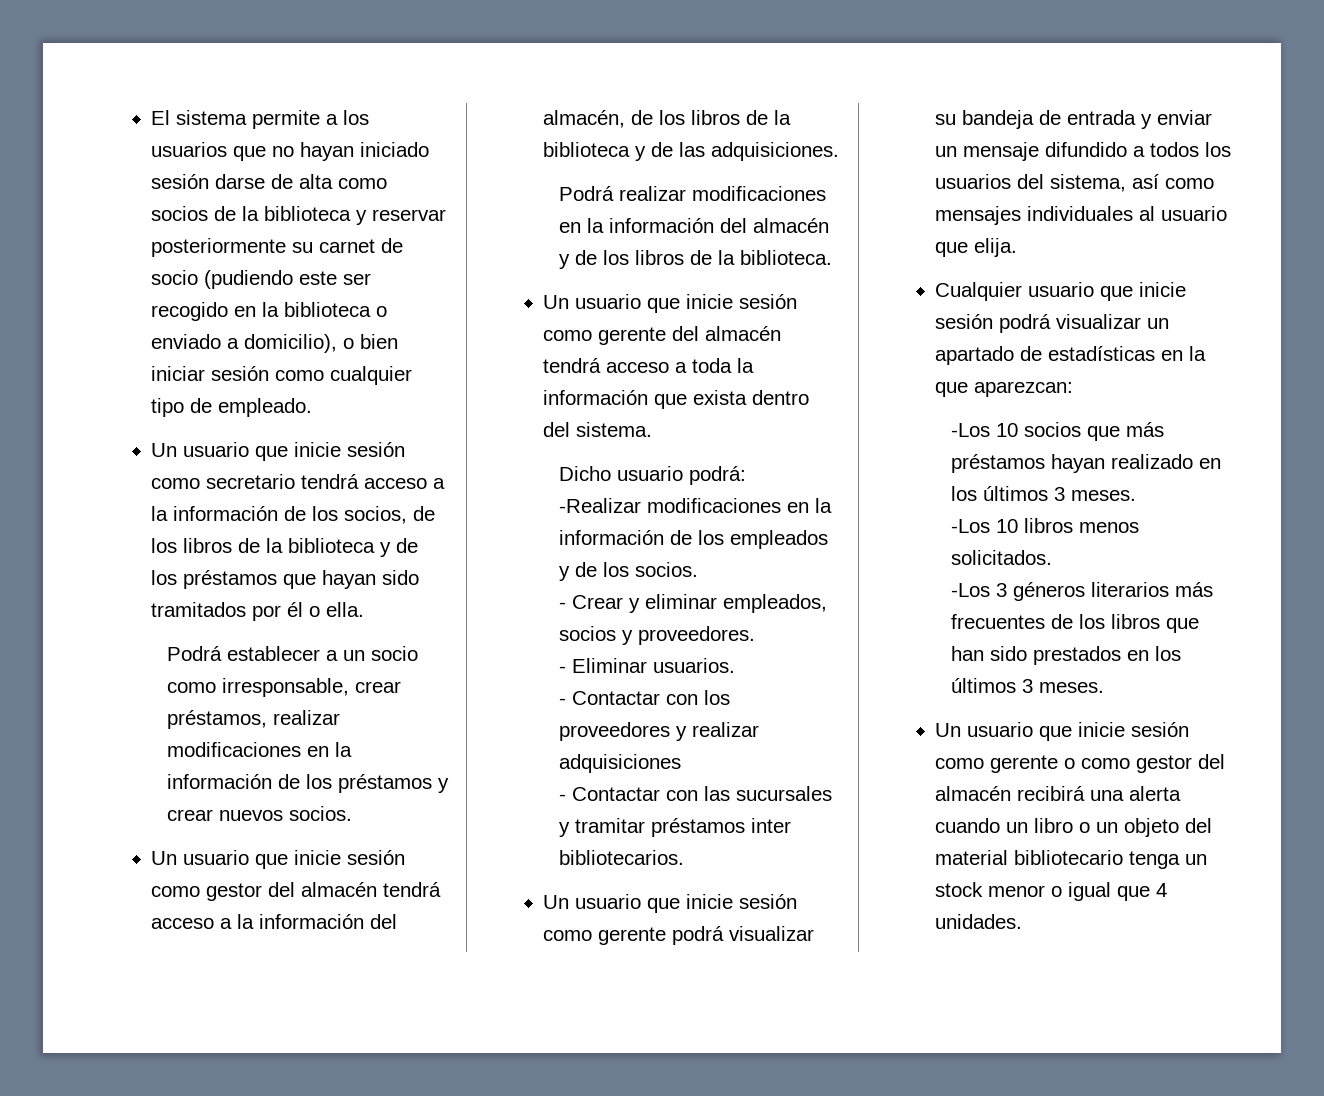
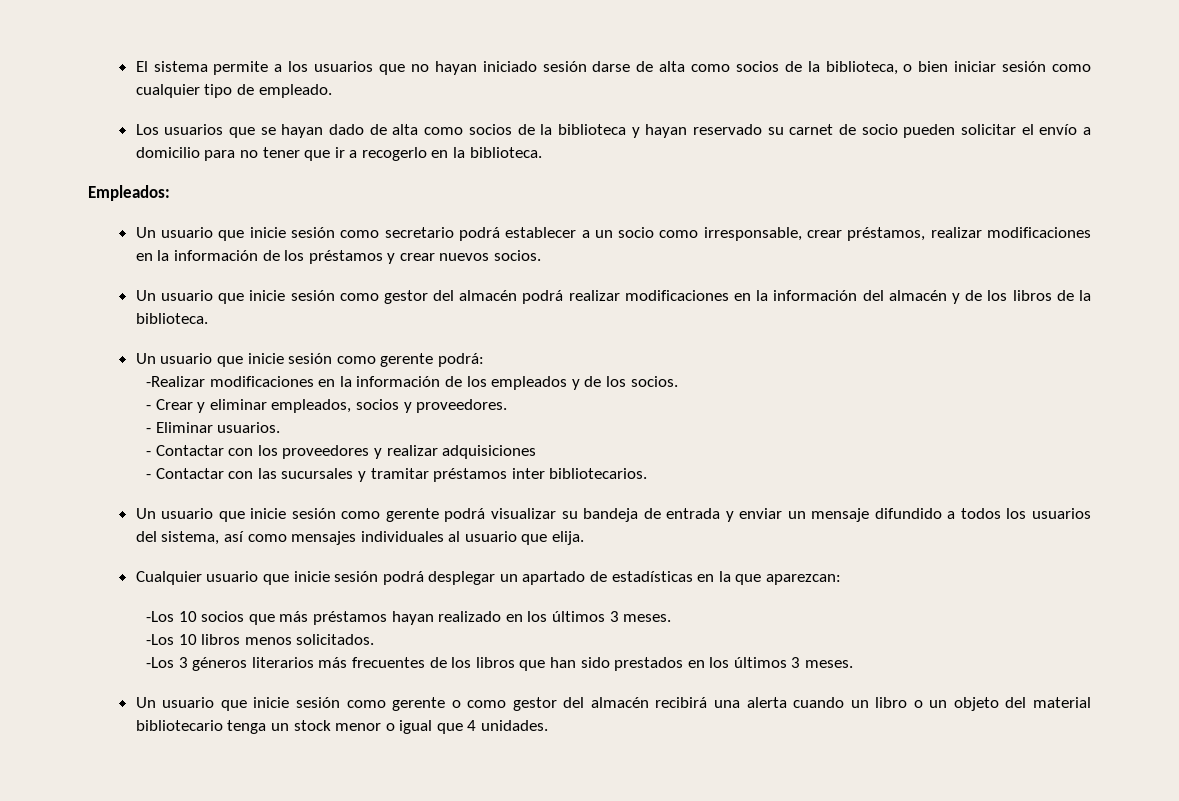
- El sistema permite a los usuarios que no hayan iniciado sesión darse de alta como socios de la biblioteca y reservar posteriormente su carnet de socio (pudiendo este ser recogido en la biblioteca o enviado a domicilio), o bien iniciar sesión como cualquier tipo de empleado.
+ El sistema permite a los usuarios que no hayan iniciado sesión darse de alta como socios de la biblioteca, o bien iniciar sesión como cualquier tipo de empleado.
+ Los usuarios que se hayan dado de alta como socios de la biblioteca y hayan reservado su carnet de socio pueden solicitar el envío a domicilio para no tener que ir a recogerlo en la biblioteca.
+ Empleados:
- Un usuario que inicie sesión como secretario tendrá acceso a la información de los socios, de los libros de la biblioteca y de los préstamos que hayan sido tramitados por él o ella.
- Podrá establecer a un socio como irresponsable, crear préstamos, realizar modificaciones en la información de los préstamos y crear nuevos socios.
+ Un usuario que inicie sesión como secretario podrá establecer a un socio como irresponsable, crear préstamos, realizar modificaciones en la información de los préstamos y crear nuevos socios.
- Un usuario que inicie sesión como gestor del almacén tendrá acceso a la información del almacén, de los libros de la biblioteca y de las adquisiciones.
- Podrá realizar modificaciones en la información del almacén y de los libros de la biblioteca.
+ Un usuario que inicie sesión como gestor del almacén podrá realizar modificaciones en la información del almacén y de los libros de la biblioteca.
- Un usuario que inicie sesión como gerente del almacén tendrá acceso a toda la información que exista dentro del sistema.
- Dicho usuario podrá:
+ Un usuario que inicie sesión como gerente podrá:
- Cualquier usuario que inicie sesión podrá visualizar un apartado de estadísticas en la que aparezcan:
+ Cualquier usuario que inicie sesión podrá desplegar un apartado de estadísticas en la que aparezcan:

